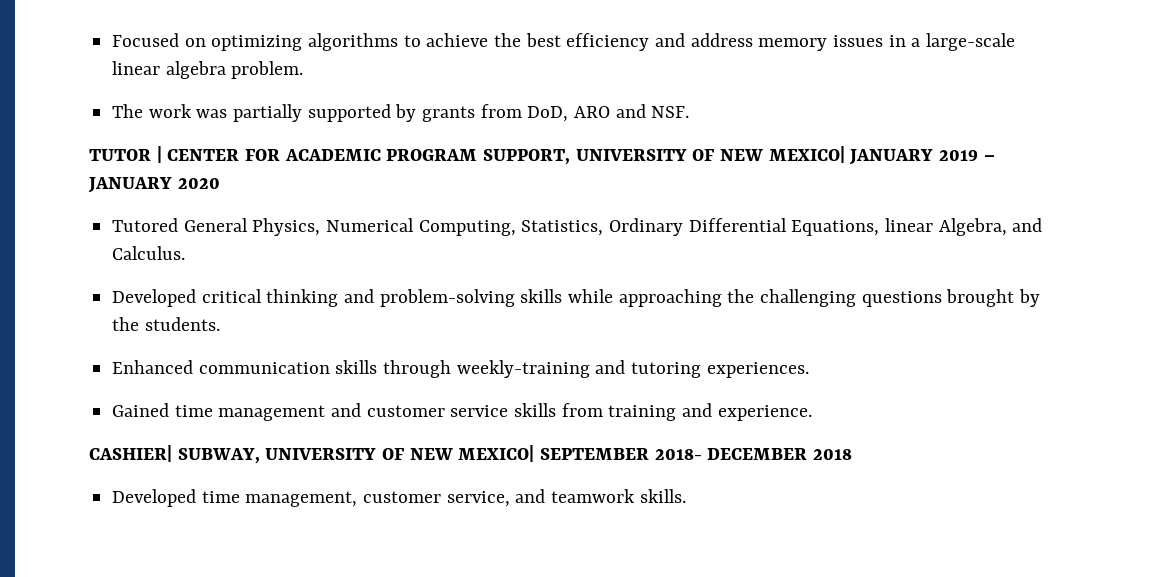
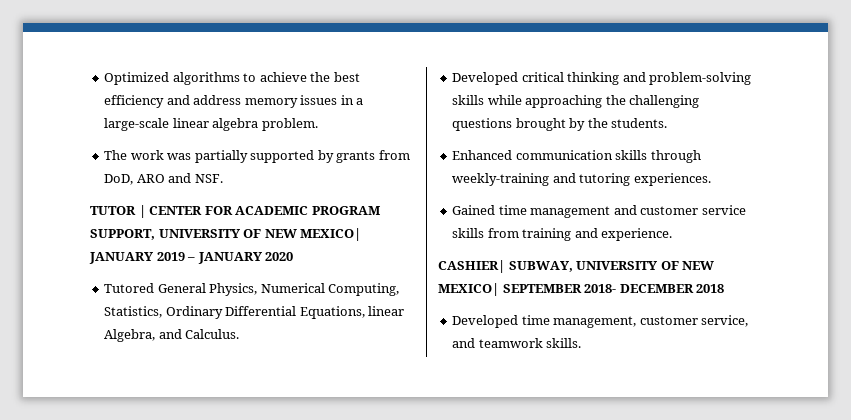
- Focused on optimizing algorithms to achieve the best efficiency and address memory issues in a large-scale linear algebra problem.
+ Optimized algorithms to achieve the best efficiency and address memory issues in a large-scale linear algebra problem.

